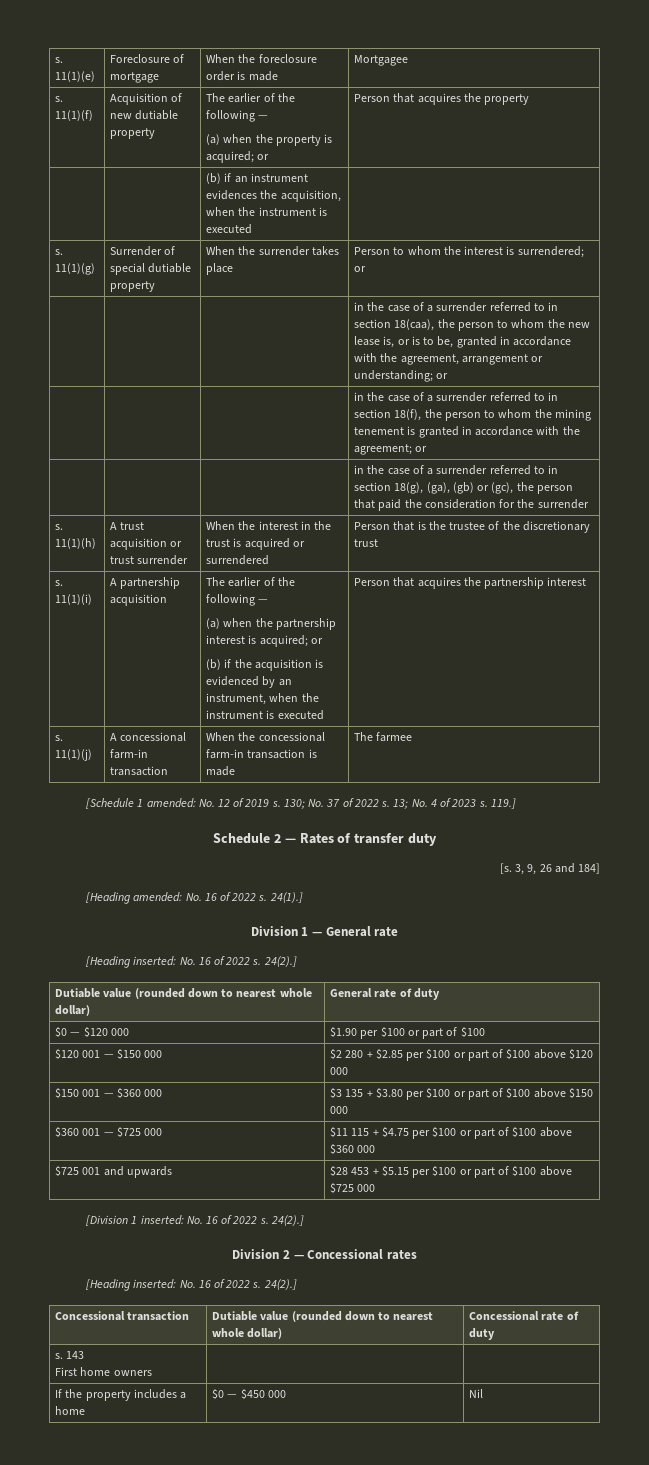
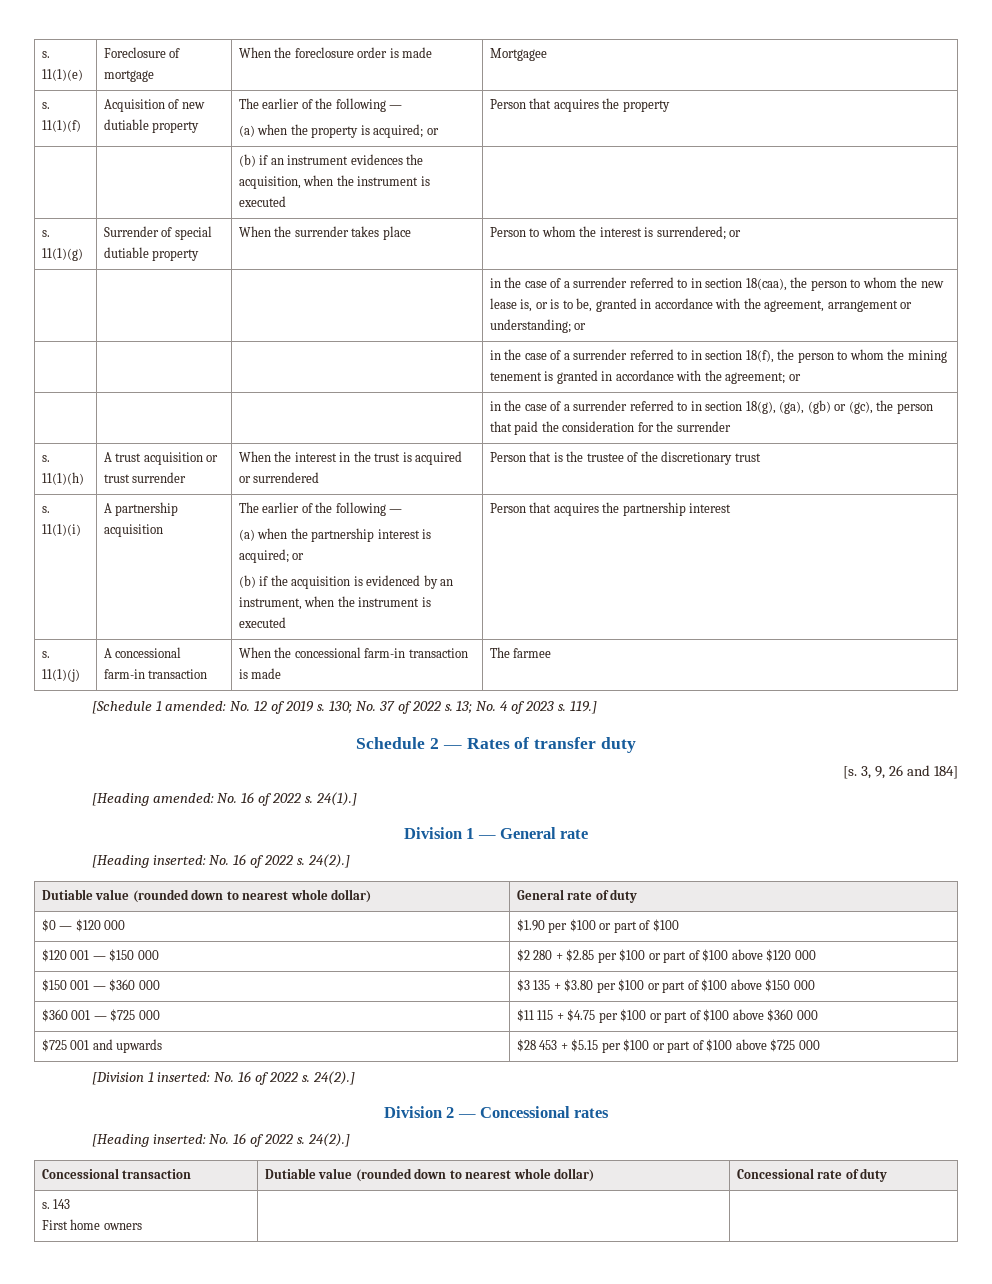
- If the property includes a home | $0 — $450 000 | Nil

